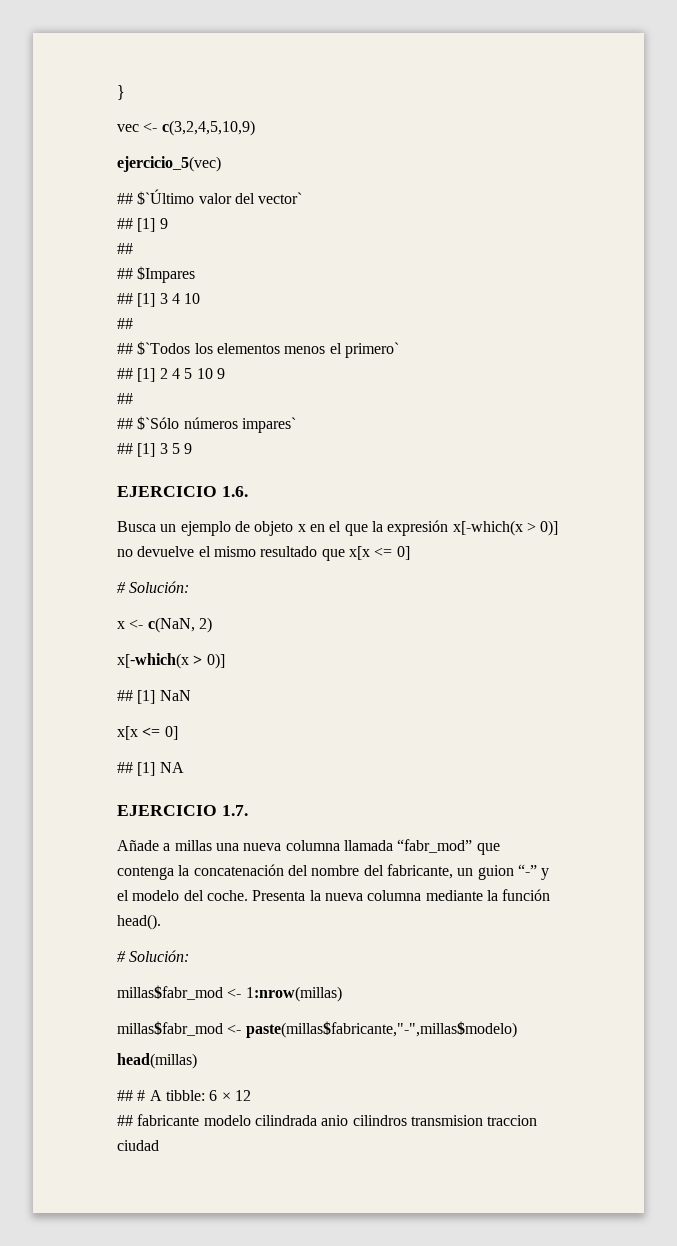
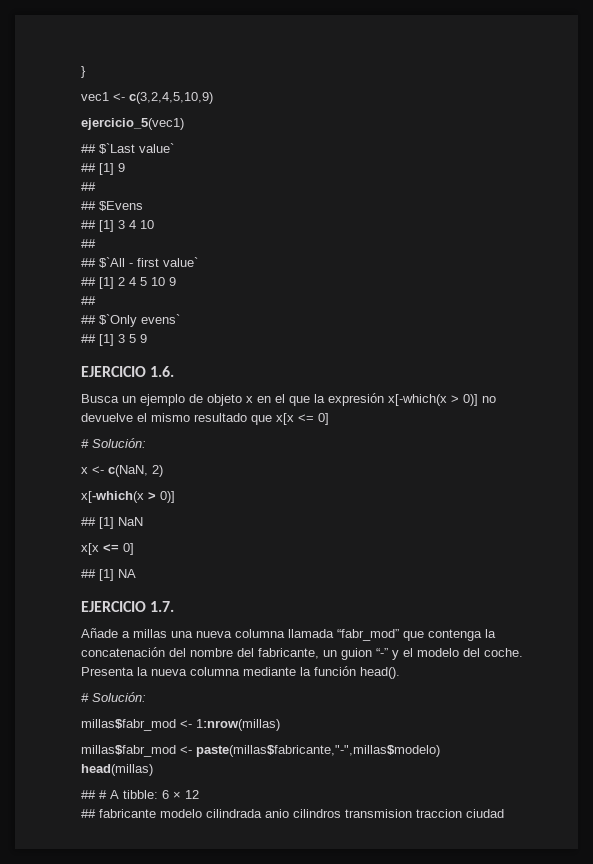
- vec <- c(3,2,4,5,10,9)
+ vec1 <- c(3,2,4,5,10,9)
- ejercicio_5(vec)
- ## $`Último valor del vector`
+ ejercicio_5(vec1)
+ ## $`Last value`
- ## $Impares
+ ## $Evens
- ## $`Todos los elementos menos el primero`
+ ## $`All - first value`
- ## $`Sólo números impares`
+ ## $`Only evens`

